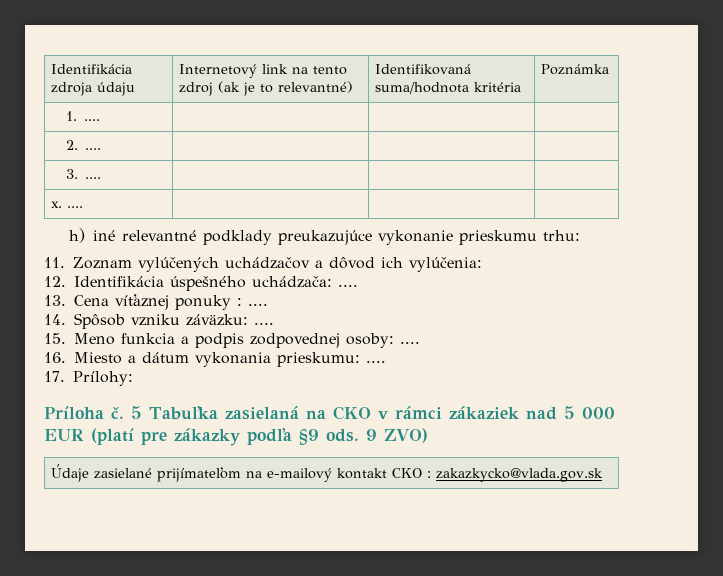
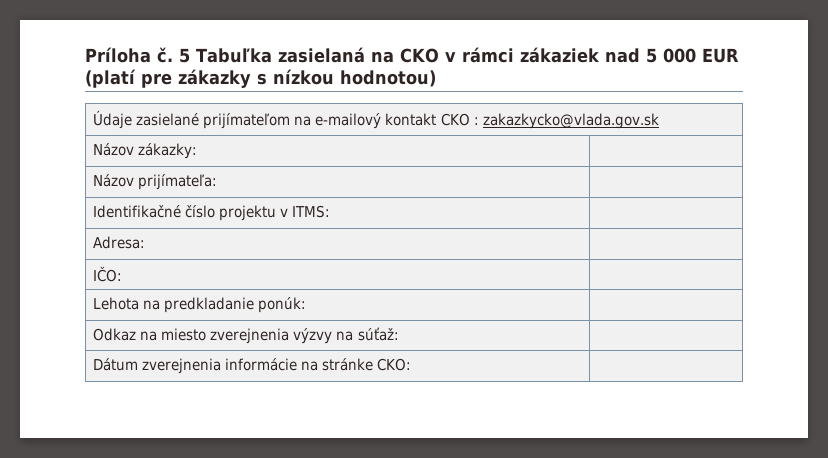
- Identifikácia zdroja údaju | Internetový link na tento zdroj (ak je to relevantné) | Identifikovaná suma/hodnota kritéria | Poznámka
- 1. .... | | |
- 2. .... | | |
- 3. .... | | |
- x. .... | | |
- h) iné relevantné podklady preukazujúce vykonanie prieskumu trhu:
- 11. Zoznam vylúčených uchádzačov a dôvod ich vylúčenia:
- 12. Identifikácia úspešného uchádzača: ....
- 13. Cena víťaznej ponuky : ....
- 14. Spôsob vzniku záväzku: ....
- 15. Meno funkcia a podpis zodpovednej osoby: ....
- 16. Miesto a dátum vykonania prieskumu: ....
- 17. Prílohy:
- 5 Tabuľka zasielaná na CKO v rámci zákaziek nad 5 000 EUR (platí pre zákazky podľa §9 ods. 9 ZVO)
+ 5 Tabuľka zasielaná na CKO v rámci zákaziek nad 5 000 EUR (platí pre zákazky s nízkou hodnotou)
+ Názov zákazky: |
+ Názov prijímateľa: |
+ Identifikačné číslo projektu v ITMS: |
+ Adresa: |
+ IČO: |
+ Lehota na predkladanie ponúk: |
+ Odkaz na miesto zverejnenia výzvy na súťaž: |
+ Dátum zverejnenia informácie na stránke CKO: |

